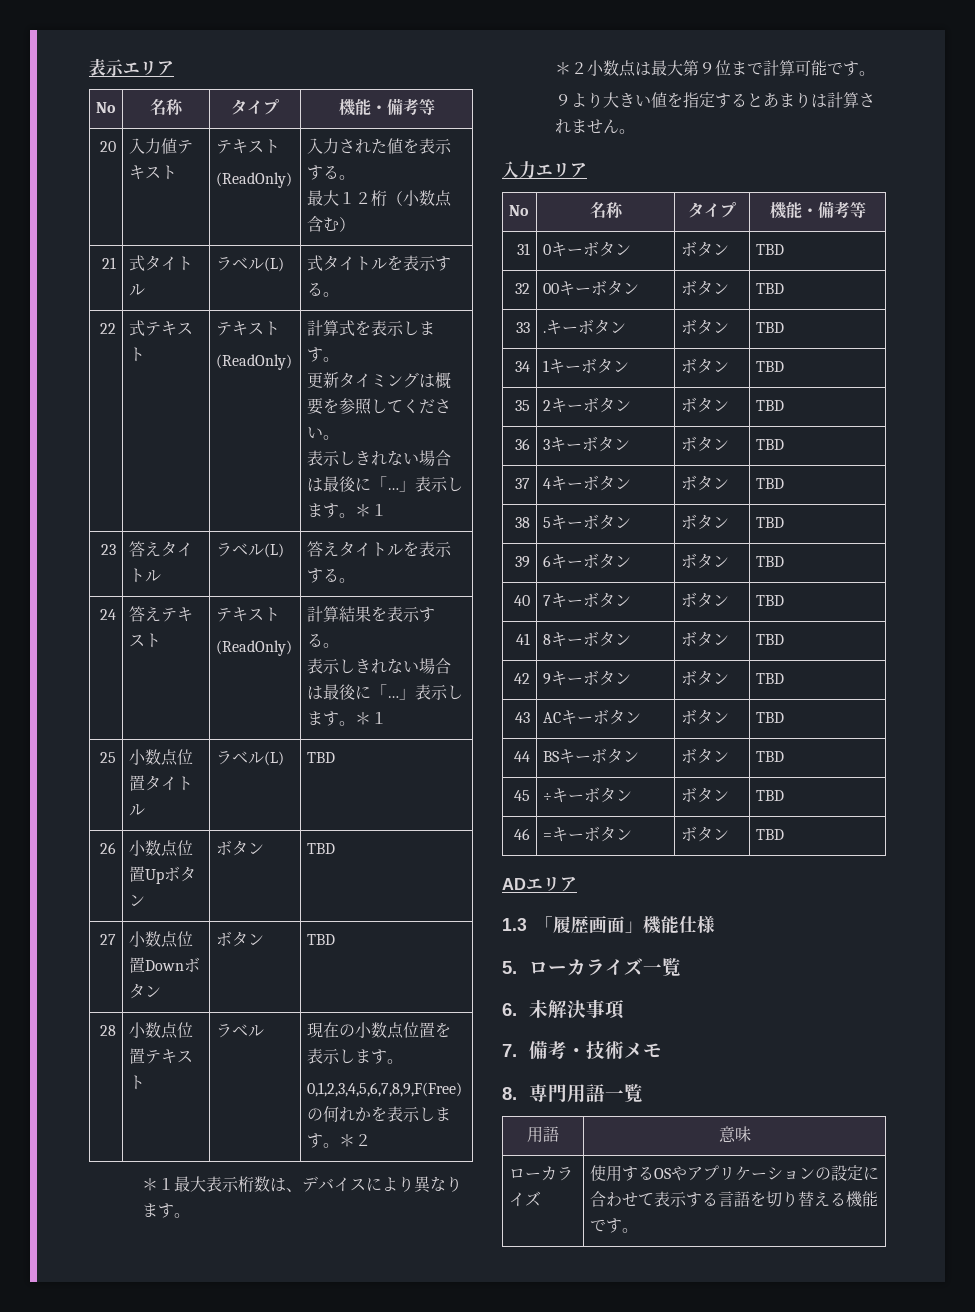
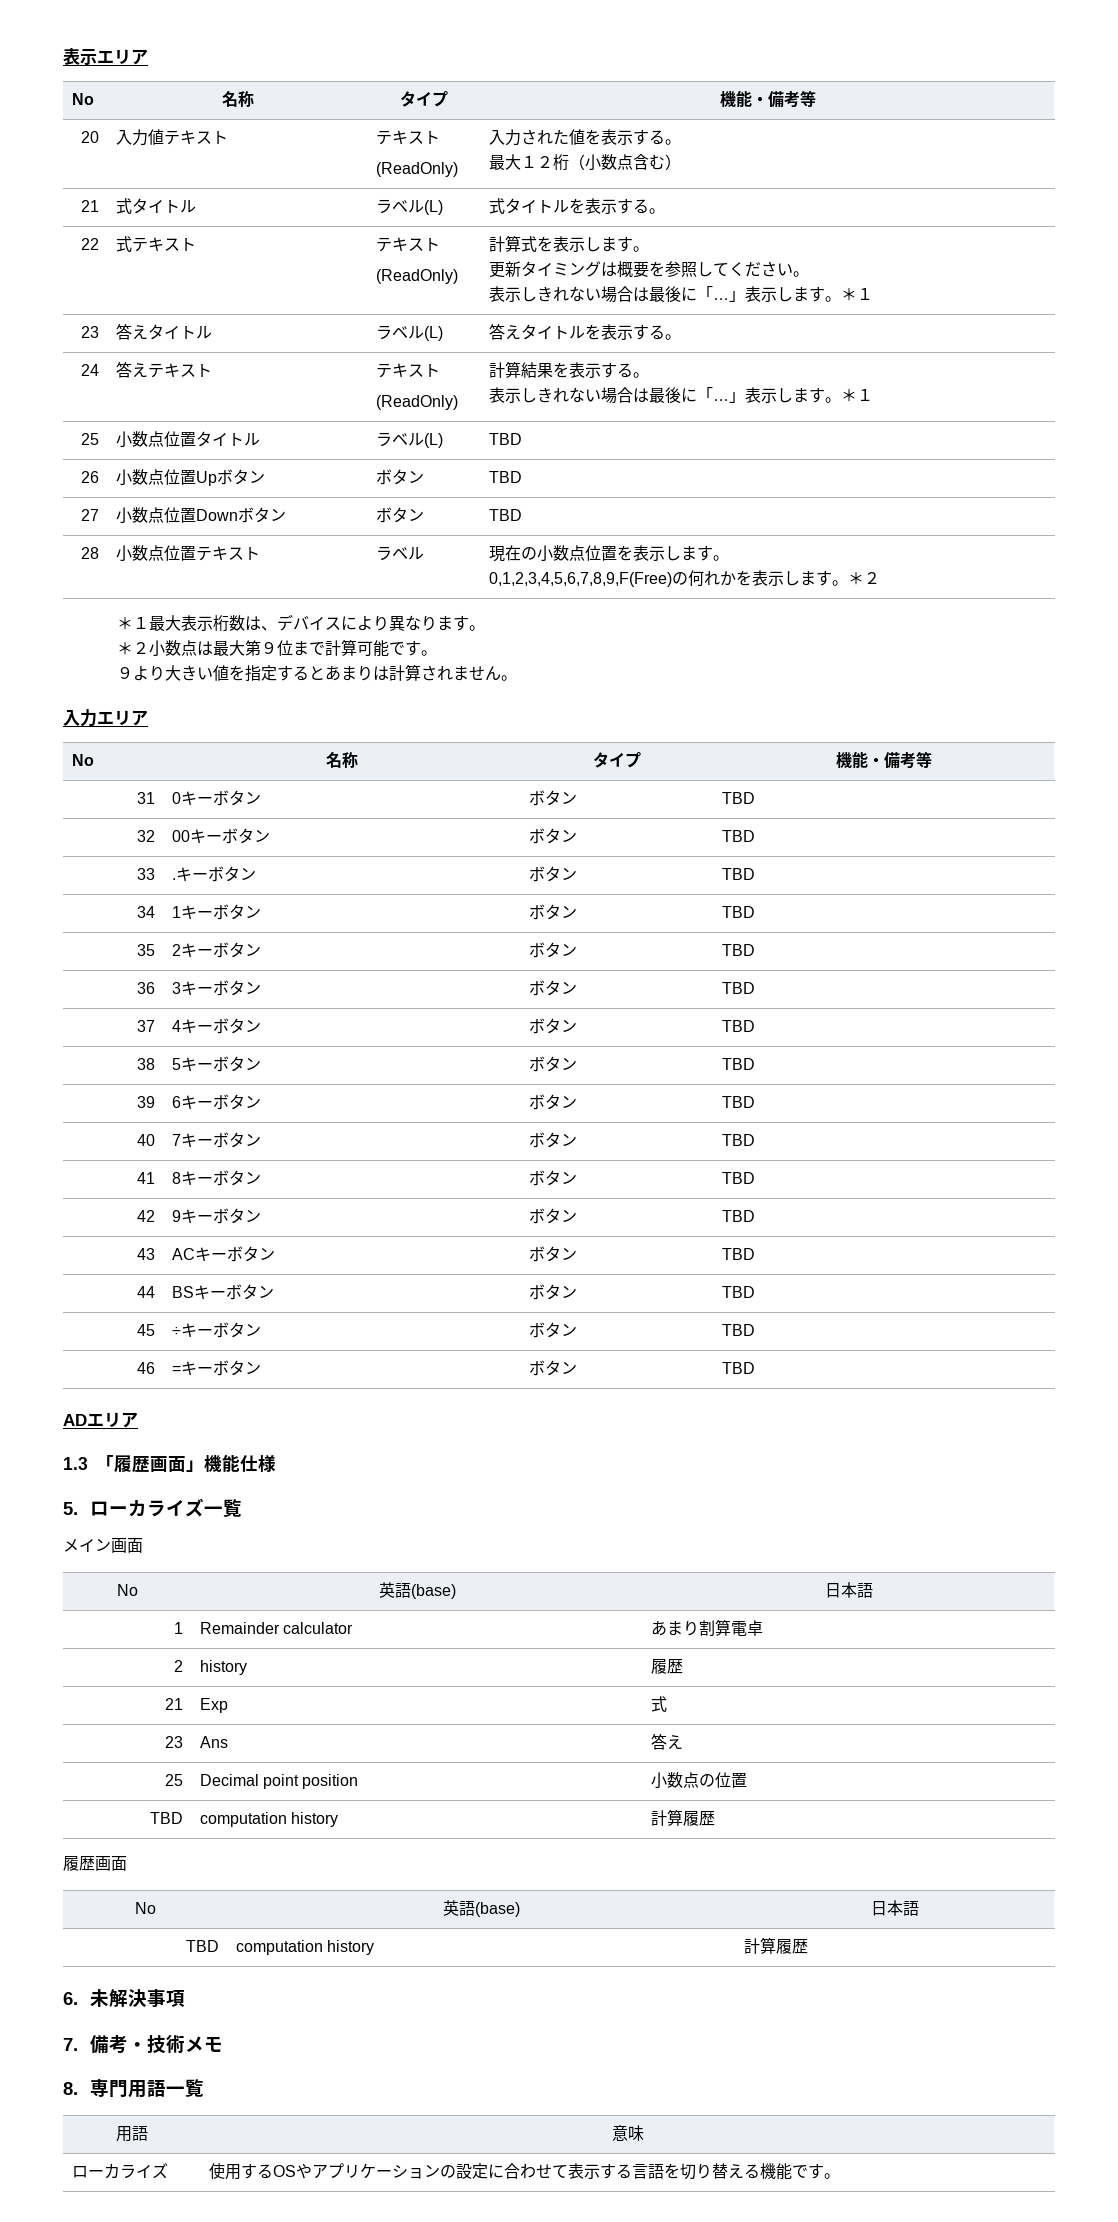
+ メイン画面
+ No | 英語(base) | 日本語
+ 1 | Remainder calculator | あまり割算電卓
+ 2 | history | 履歴
+ 21 | Exp | 式
+ 23 | Ans | 答え
+ 25 | Decimal point position | 小数点の位置
+ TBD | computation history | 計算履歴
+ 履歴画面
+ No | 英語(base) | 日本語
+ TBD | computation history | 計算履歴

